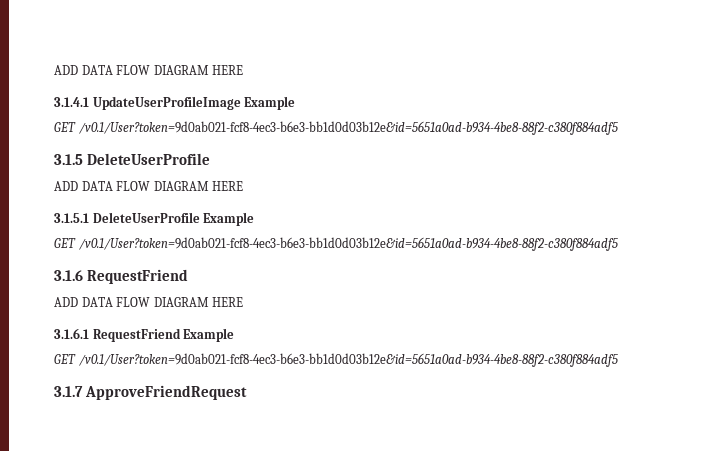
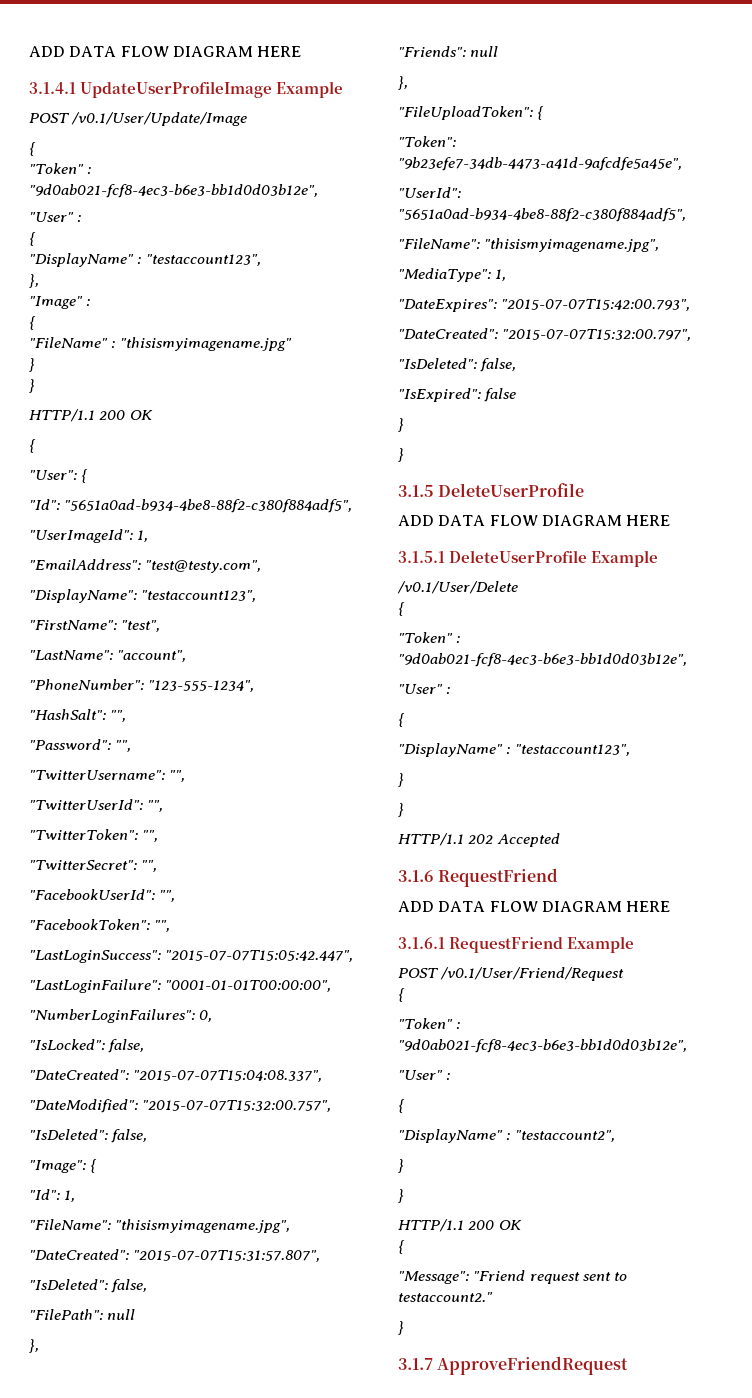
  3.1.4.1 UpdateUserProfileImage Example
- GET /v0.1/User?token=9d0ab021-fcf8-4ec3-b6e3-bb1d0d03b12e&id=5651a0ad-b934-4be8-88f2-c380f884adf5
+ POST /v0.1/User/Update/Image
+ {
+ "Token" : "9d0ab021-fcf8-4ec3-b6e3-bb1d0d03b12e",
+ "User" :
+ {
+ "DisplayName" : "testaccount123",
+ },
+ "Image" :
+ {
+ "FileName" : "thisismyimagename.jpg"
+ }
+ }
+ HTTP/1.1 200 OK
+ {
+ "User": {
+ "Id": "5651a0ad-b934-4be8-88f2-c380f884adf5",
+ "UserImageId": 1,
+ "EmailAddress": "test@testy.com",
+ "DisplayName": "testaccount123",
+ "FirstName": "test",
+ "LastName": "account",
+ "PhoneNumber": "123-555-1234",
+ "HashSalt": "",
+ "Password": "",
+ "TwitterUsername": "",
+ "TwitterUserId": "",
+ "TwitterToken": "",
+ "TwitterSecret": "",
+ "FacebookUserId": "",
+ "FacebookToken": "",
+ "LastLoginSuccess": "2015-07-07T15:05:42.447",
+ "LastLoginFailure": "0001-01-01T00:00:00",
+ "NumberLoginFailures": 0,
+ "IsLocked": false,
+ "DateCreated": "2015-07-07T15:04:08.337",
+ "DateModified": "2015-07-07T15:32:00.757",
+ "IsDeleted": false,
+ "Image": {
+ "Id": 1,
+ "FileName": "thisismyimagename.jpg",
+ "DateCreated": "2015-07-07T15:31:57.807",
+ "IsDeleted": false,
+ "FilePath": null
+ },
+ "Friends": null
+ },
+ "FileUploadToken": {
+ "Token": "9b23efe7-34db-4473-a41d-9afcdfe5a45e",
+ "UserId": "5651a0ad-b934-4be8-88f2-c380f884adf5",
+ "FileName": "thisismyimagename.jpg",
+ "MediaType": 1,
+ "DateExpires": "2015-07-07T15:42:00.793",
+ "DateCreated": "2015-07-07T15:32:00.797",
+ "IsDeleted": false,
+ "IsExpired": false
+ }
+ }
  3.1.5.1 DeleteUserProfile Example
- GET /v0.1/User?token=9d0ab021-fcf8-4ec3-b6e3-bb1d0d03b12e&id=5651a0ad-b934-4be8-88f2-c380f884adf5
+ /v0.1/User/Delete
+ {
+ "Token" : "9d0ab021-fcf8-4ec3-b6e3-bb1d0d03b12e",
+ "User" :
+ {
+ "DisplayName" : "testaccount123",
+ }
+ }
+ HTTP/1.1 202 Accepted
  3.1.6.1 RequestFriend Example
- GET /v0.1/User?token=9d0ab021-fcf8-4ec3-b6e3-bb1d0d03b12e&id=5651a0ad-b934-4be8-88f2-c380f884adf5
+ POST /v0.1/User/Friend/Request
+ {
+ "Token" : "9d0ab021-fcf8-4ec3-b6e3-bb1d0d03b12e",
+ "User" :
+ {
+ "DisplayName" : "testaccount2",
+ }
+ }
+ HTTP/1.1 200 OK
+ {
+ "Message": "Friend request sent to testaccount2."
+ }

